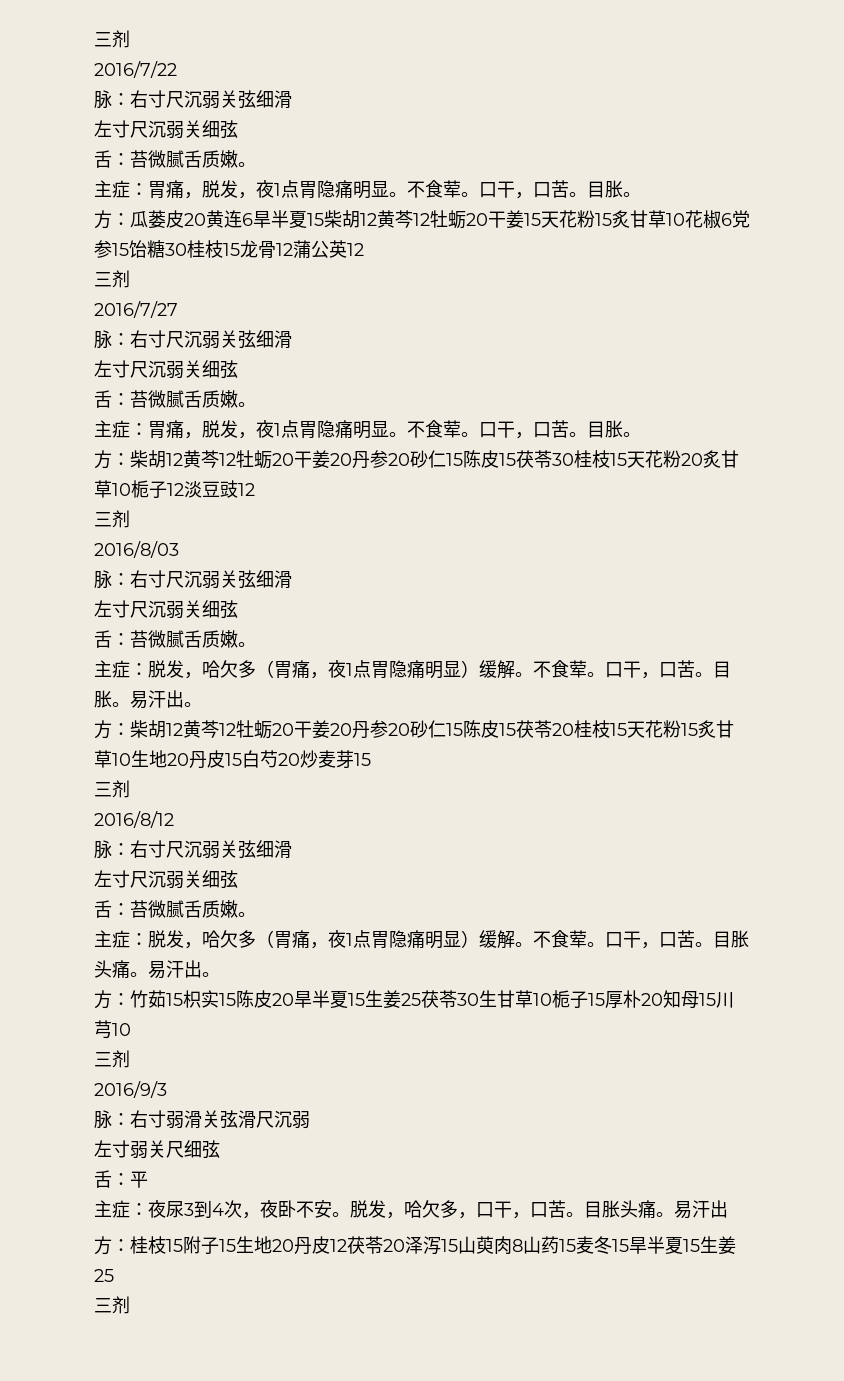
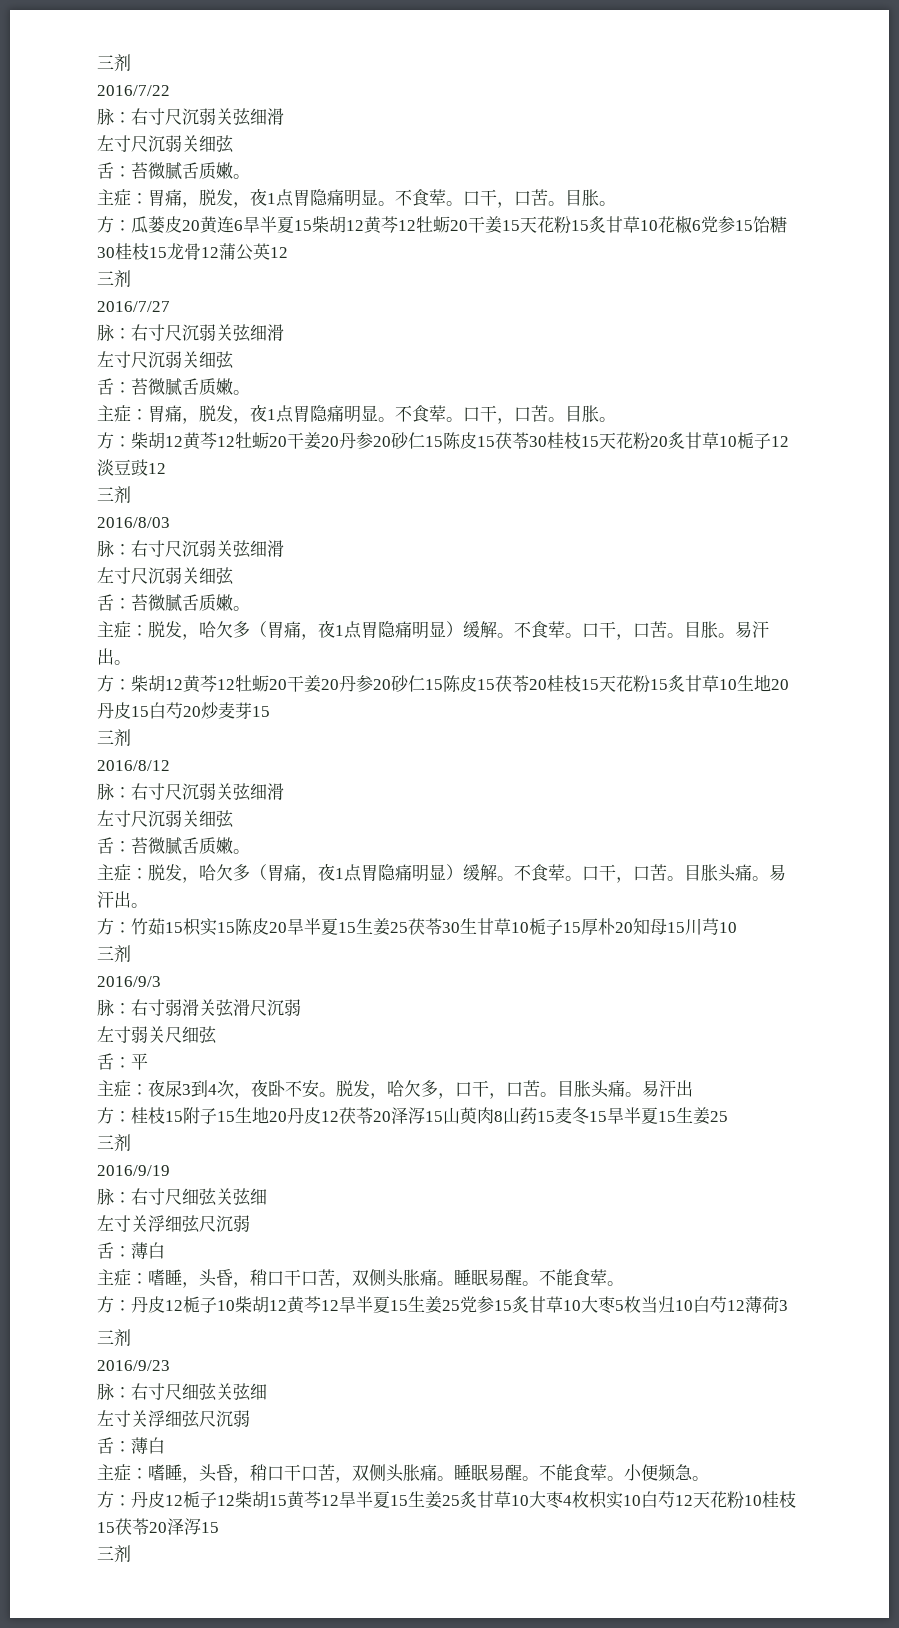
+ 2016/9/19
+ 脉：右寸尺细弦关弦细
+ 左寸关浮细弦尺沉弱
+ 舌：薄白
+ 主症：嗜睡，头昏，稍口干口苦，双侧头胀痛。睡眠易醒。不能食荤。
+ 方：丹皮12栀子10柴胡12黄芩12旱半夏15生姜25党参15炙甘草10大枣5枚当归10白芍12薄荷3
+ 三剂
+ 2016/9/23
+ 脉：右寸尺细弦关弦细
+ 左寸关浮细弦尺沉弱
+ 舌：薄白
+ 主症：嗜睡，头昏，稍口干口苦，双侧头胀痛。睡眠易醒。不能食荤。小便频急。
+ 方：丹皮12栀子12柴胡15黄芩12旱半夏15生姜25炙甘草10大枣4枚枳实10白芍12天花粉10桂枝15茯苓20泽泻15
+ 三剂

